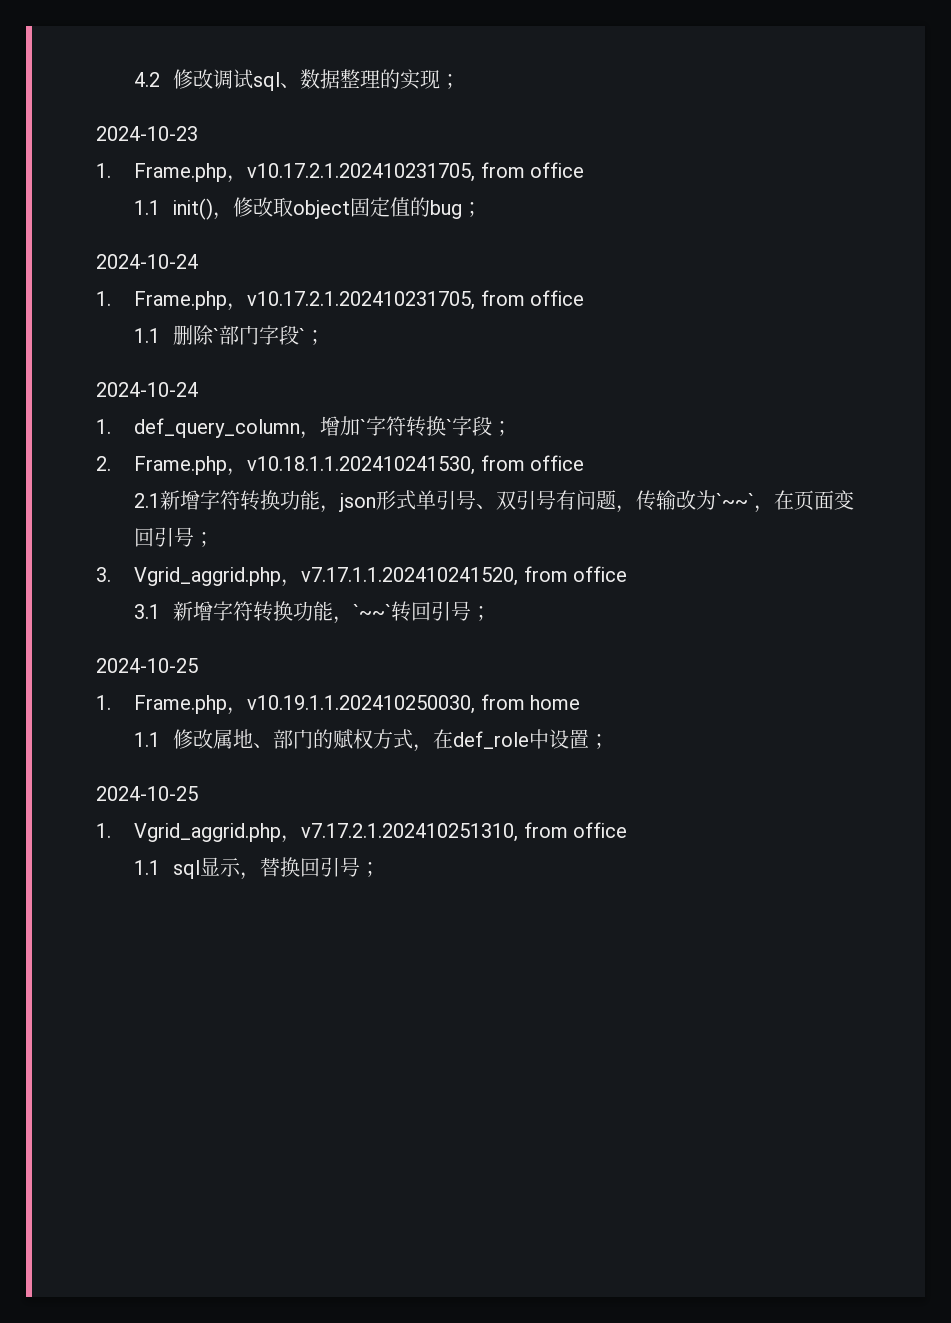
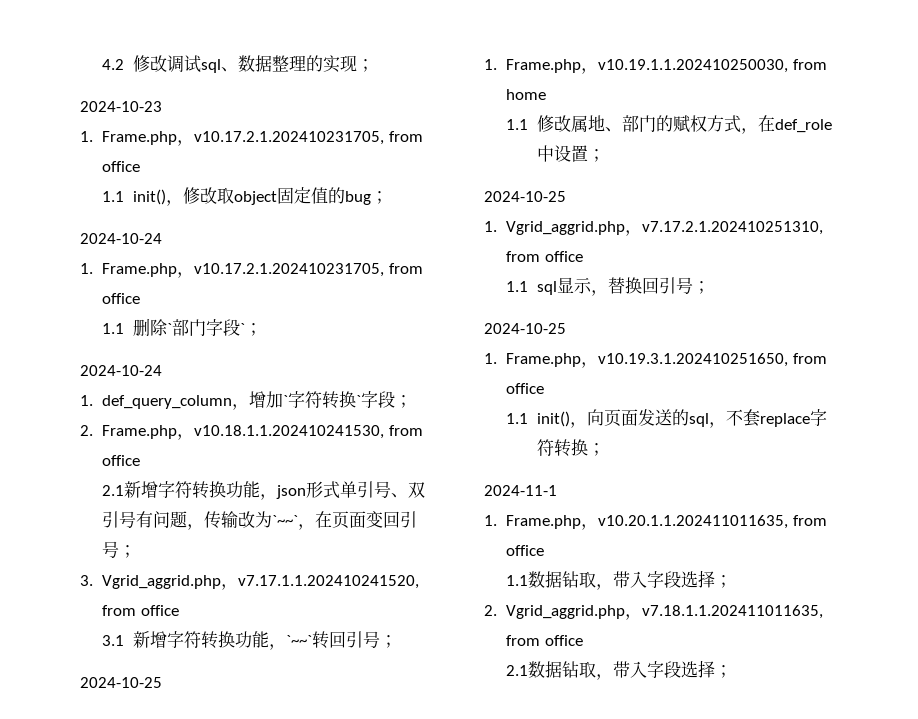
  1.1 sql显示，替换回引号；
+ 2024-10-25
+ 1. Frame.php，v10.19.3.1.202410251650, from office
+ 1.1 init()，向页面发送的sql，不套replace字符转换；
+ 2024-11-1
+ 1. Frame.php，v10.20.1.1.202411011635, from office
+ 1.1数据钻取，带入字段选择；
+ 2. Vgrid_aggrid.php，v7.18.1.1.202411011635, from office
+ 2.1数据钻取，带入字段选择；

